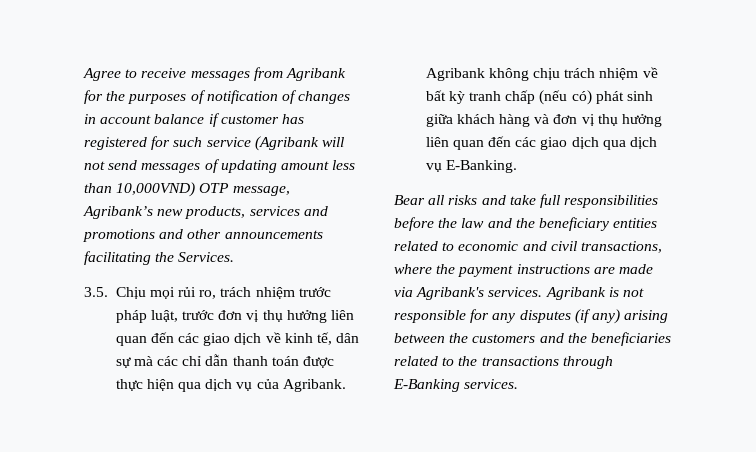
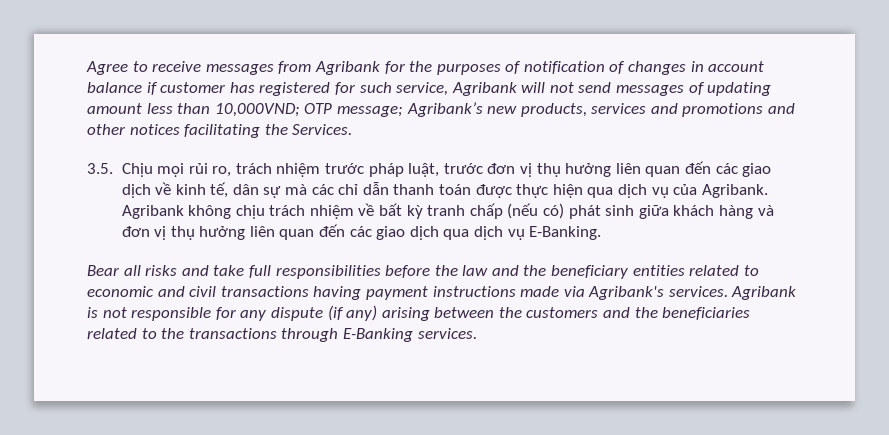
- Agree to receive messages from Agribank for the purposes of notification of changes in account balance if customer has registered for such service (Agribank will not send messages of updating amount less than 10,000VND) OTP message, Agribank’s new products, services and promotions and other announcements facilitating the Services.
+ Agree to receive messages from Agribank for the purposes of notification of changes in account balance if customer has registered for such service, Agribank will not send messages of updating amount less than 10,000VND; OTP message; Agribank’s new products, services and promotions and other notices facilitating the Services.
- Bear all risks and take full responsibilities before the law and the beneficiary entities related to economic and civil transactions, where the payment instructions are made via Agribank's services.
+ Bear all risks and take full responsibilities before the law and the beneficiary entities related to economic and civil transactions having payment instructions made via Agribank's services.
- Agribank is not responsible for any disputes (if any) arising between the customers and the beneficiaries related to the transactions through E-Banking services.
+ Agribank is not responsible for any dispute (if any) arising between the customers and the beneficiaries related to the transactions through E-Banking services.

